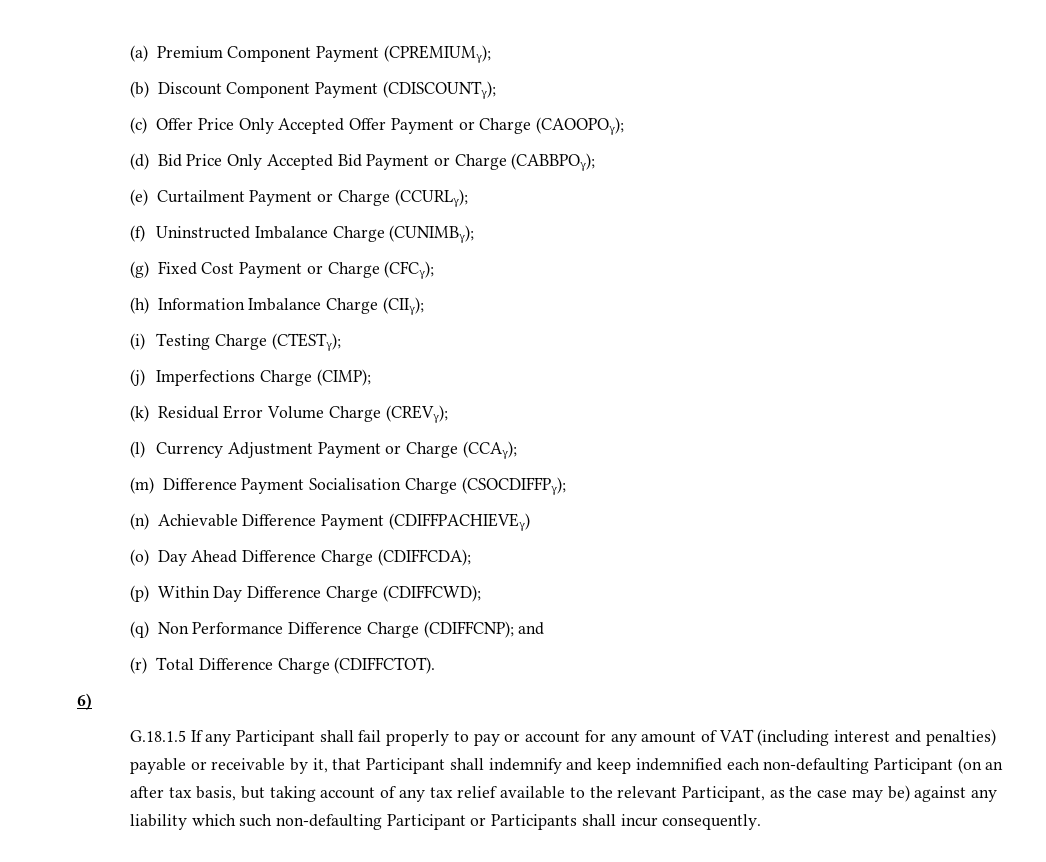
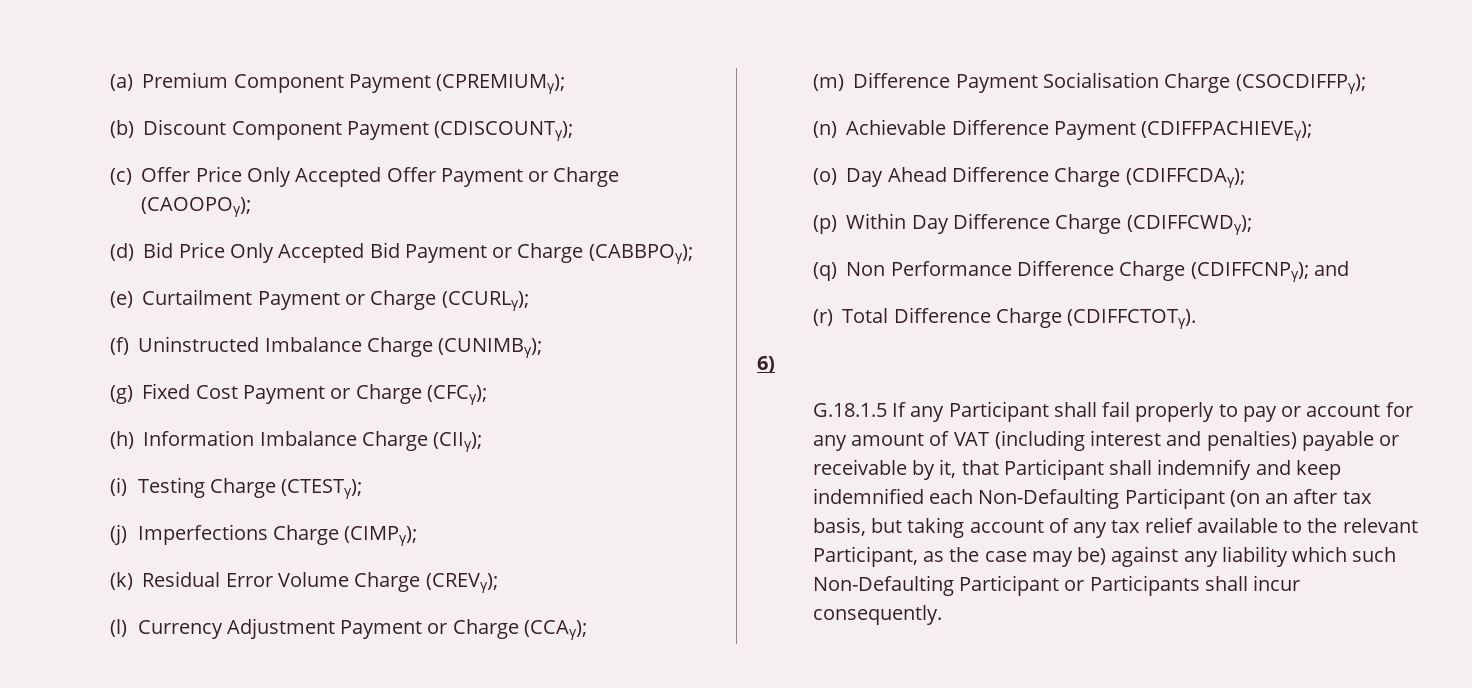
- (j) Imperfections Charge (CIMP);
+ (j) Imperfections Charge (CIMPγ);
- (n) Achievable Difference Payment (CDIFFPACHIEVEγ)
+ (n) Achievable Difference Payment (CDIFFPACHIEVEγ);
- (o) Day Ahead Difference Charge (CDIFFCDA);
+ (o) Day Ahead Difference Charge (CDIFFCDAγ);
- (p) Within Day Difference Charge (CDIFFCWD);
+ (p) Within Day Difference Charge (CDIFFCWDγ);
- (q) Non Performance Difference Charge (CDIFFCNP); and
+ (q) Non Performance Difference Charge (CDIFFCNPγ); and
- (r) Total Difference Charge (CDIFFCTOT).
+ (r) Total Difference Charge (CDIFFCTOTγ).
- G.18.1.5 If any Participant shall fail properly to pay or account for any amount of VAT (including interest and penalties) payable or receivable by it, that Participant shall indemnify and keep indemnified each non-defaulting Participant (on an after tax basis, but taking account of any tax relief available to the relevant Participant, as the case may be) against any liability which such non-defaulting Participant or Participants shall incur consequently.
+ G.18.1.5 If any Participant shall fail properly to pay or account for any amount of VAT (including interest and penalties) payable or receivable by it, that Participant shall indemnify and keep indemnified each Non-Defaulting Participant (on an after tax basis, but taking account of any tax relief available to the relevant Participant, as the case may be) against any liability which such Non-Defaulting Participant or Participants shall incur consequently.

